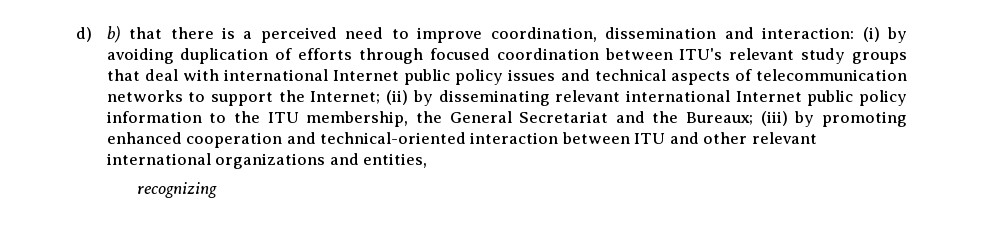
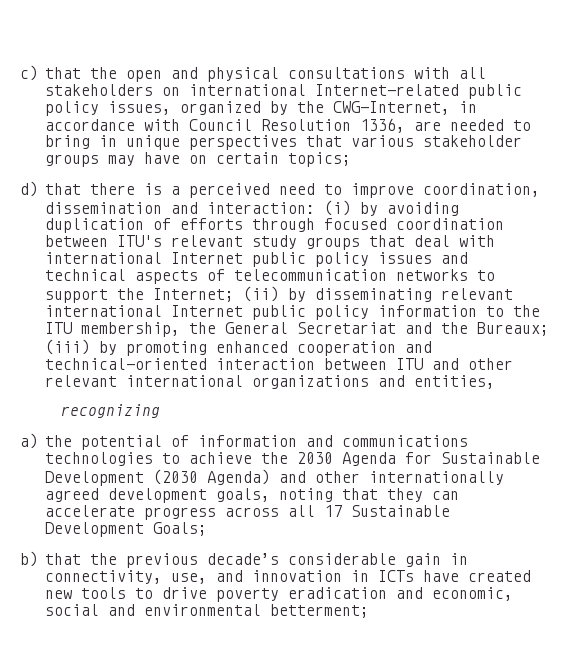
- d) b) that there is a perceived need to improve coordination, dissemination and interaction:
+ c) that the open and physical consultations with all stakeholders on international Internet-related public policy issues, organized by the CWG-Internet, in accordance with Council Resolution 1336, are needed to bring in unique perspectives that various stakeholder groups may have on certain topics;
+ d) that there is a perceived need to improve coordination, dissemination and interaction:
+ a) the potential of information and communications technologies to achieve the 2030 Agenda for Sustainable Development (2030 Agenda) and other internationally agreed development goals, noting that they can accelerate progress across all 17 Sustainable Development Goals;
+ b) that the previous decade’s considerable gain in connectivity, use, and innovation in ICTs have created new tools to drive poverty eradication and economic, social and environmental betterment;

